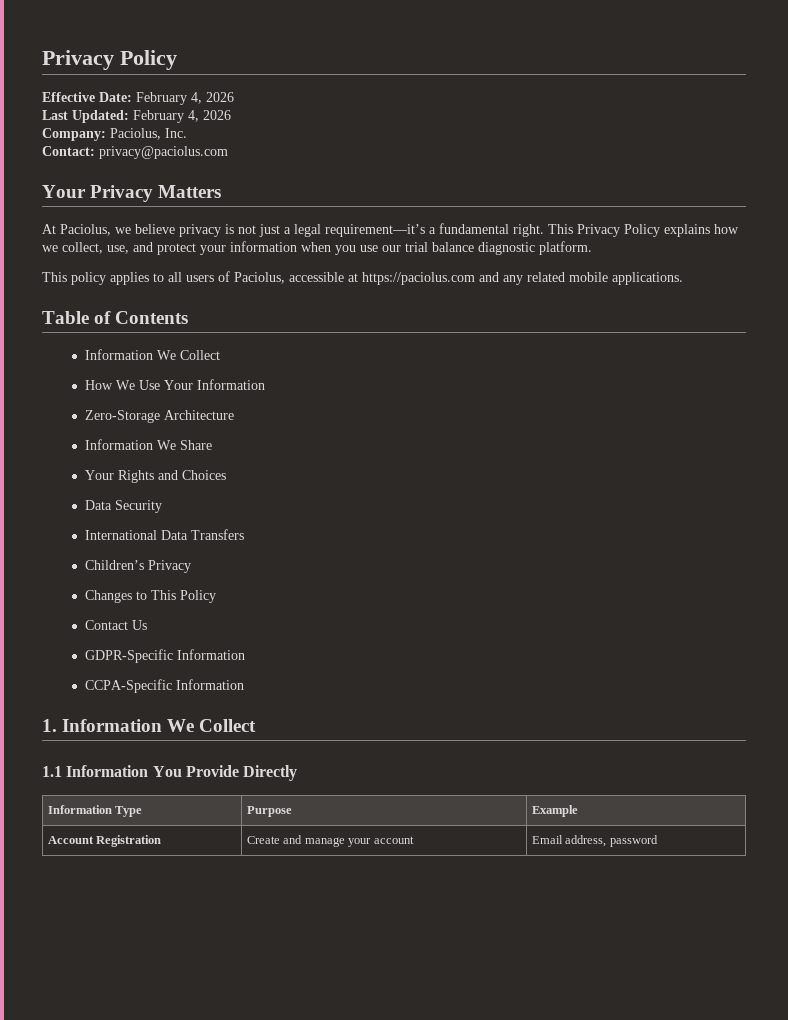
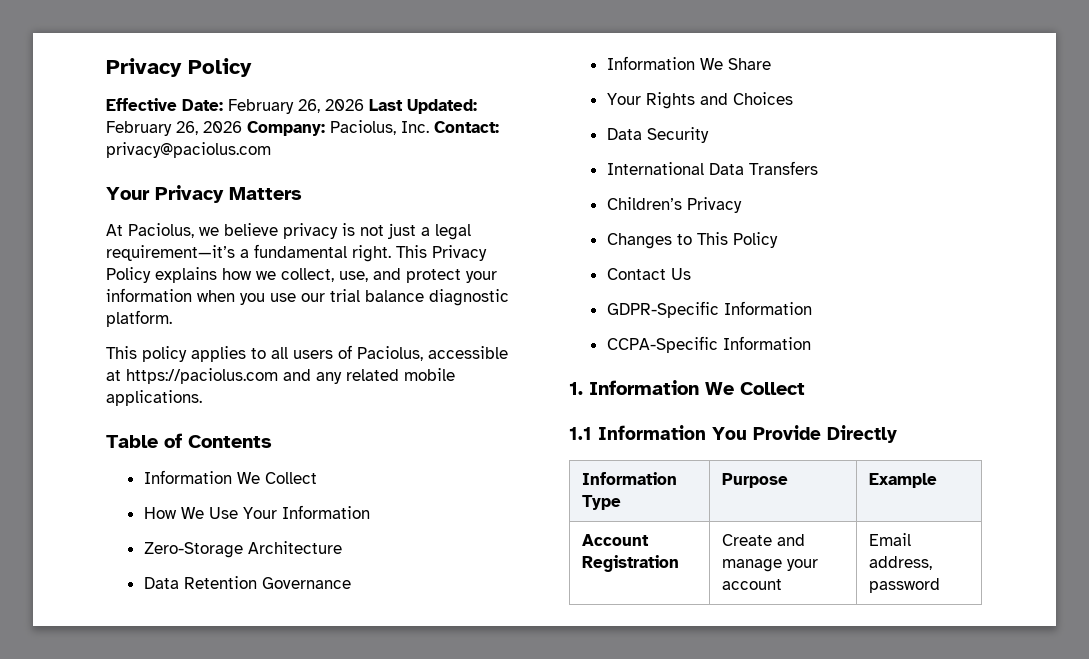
- Effective Date: February 4, 2026
- Last Updated: February 4, 2026
- Company: Paciolus, Inc.
- Contact: privacy@paciolus.com
+ Effective Date: February 26, 2026 Last Updated: February 26, 2026 Company: Paciolus, Inc. Contact: privacy@paciolus.com
+ Data Retention Governance

